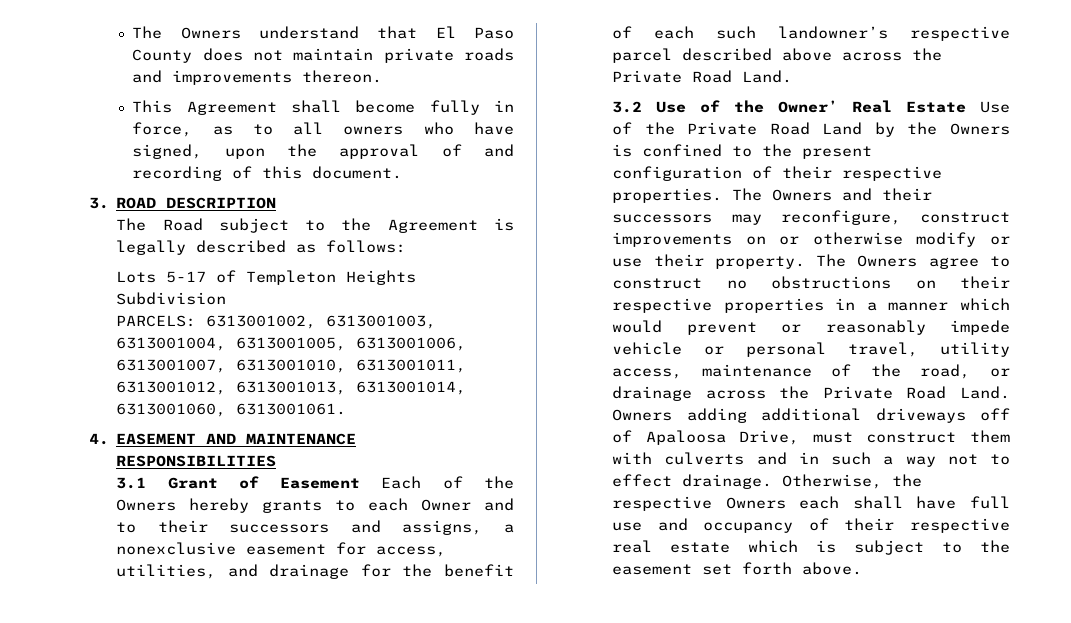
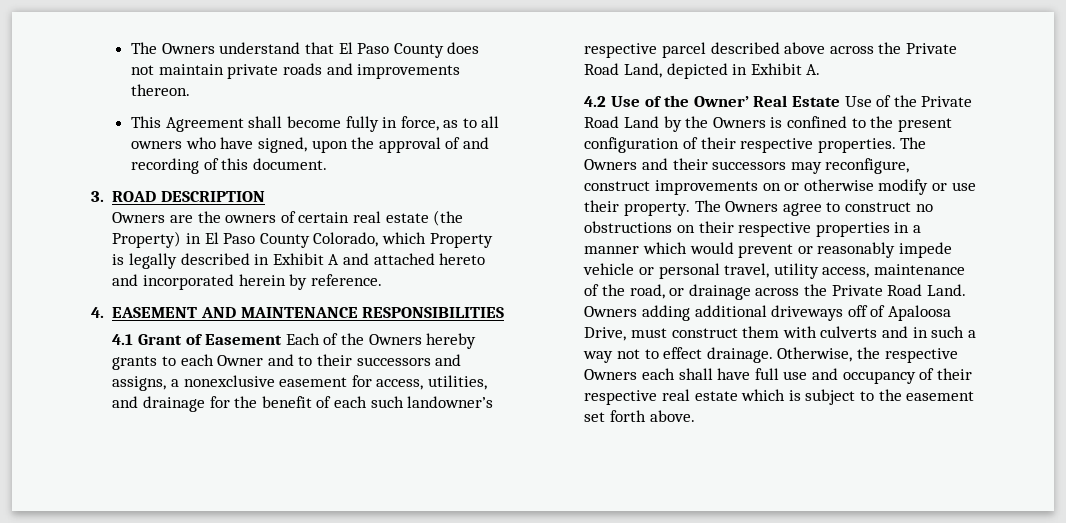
- The Road subject to the Agreement is legally described as follows:
- Lots 5-17 of Templeton Heights Subdivision
- PARCELS: 6313001002, 6313001003, 6313001004, 6313001005, 6313001006, 6313001007, 6313001010, 6313001011, 6313001012, 6313001013, 6313001014, 6313001060, 6313001061.
+ Owners are the owners of certain real estate (the Property) in El Paso County Colorado, which Property is legally described in Exhibit A and attached hereto and incorporated herein by reference.
- 3.1 Grant of Easement Each of the Owners hereby grants to each Owner and to their successors and assigns, a nonexclusive easement for access, utilities, and drainage for the benefit of each such landowner’s respective parcel described above across the Private Road Land.
- 3.2 Use of the Owner’ Real Estate Use of the Private Road Land by the Owners is confined to the present configuration of their respective properties.
+ 4.1 Grant of Easement Each of the Owners hereby grants to each Owner and to their successors and assigns, a nonexclusive easement for access, utilities, and drainage for the benefit of each such landowner’s respective parcel described above across the Private Road Land, depicted in Exhibit A.
+ 4.2 Use of the Owner’ Real Estate Use of the Private Road Land by the Owners is confined to the present configuration of their respective properties.

